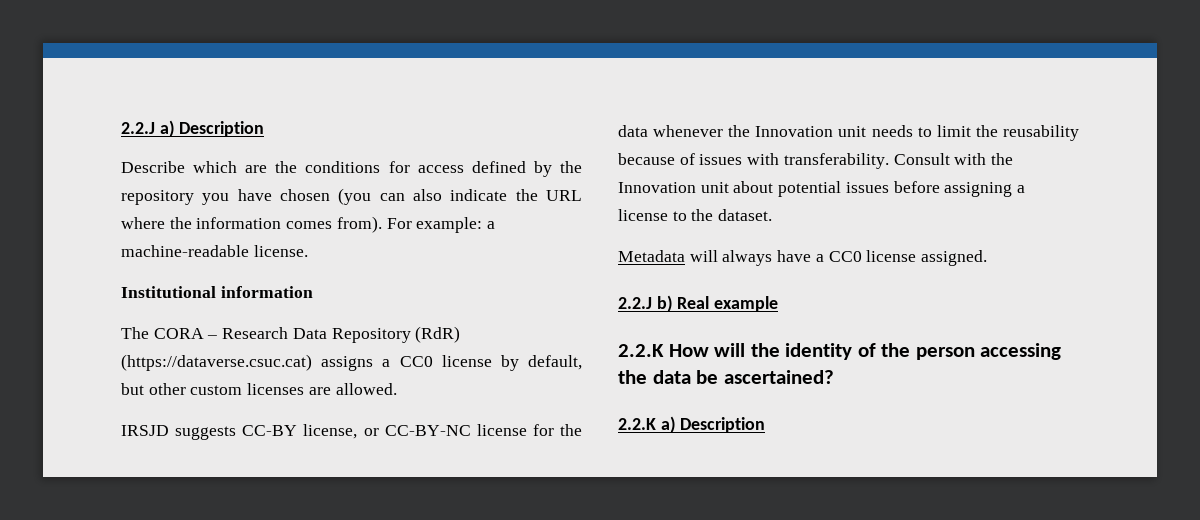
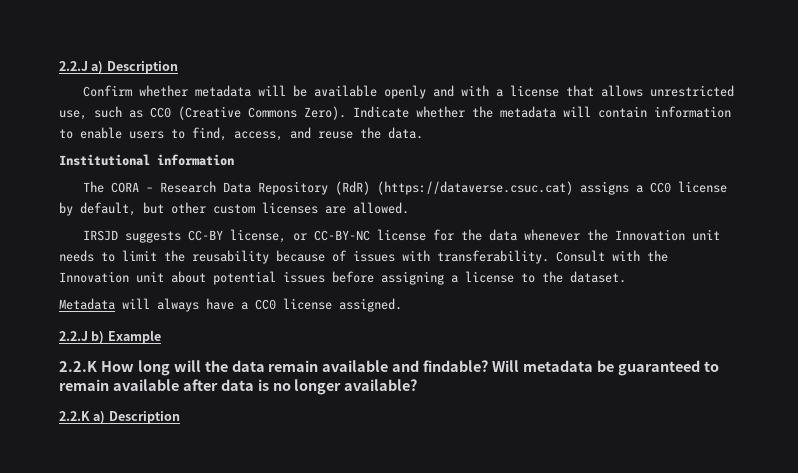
- Describe which are the conditions for access defined by the repository you have chosen (you can also indicate the URL where the information comes from). For example: a machine-readable license.
+ Confirm whether metadata will be available openly and with a license that allows unrestricted use, such as CC0 (Creative Commons Zero). Indicate whether the metadata will contain information to enable users to find, access, and reuse the data.
- 2.2.J b) Real example
+ 2.2.J b) Example
- 2.2.K How will the identity of the person accessing the data be ascertained?
+ 2.2.K How long will the data remain available and findable? Will metadata be guaranteed to remain available after data is no longer available?

